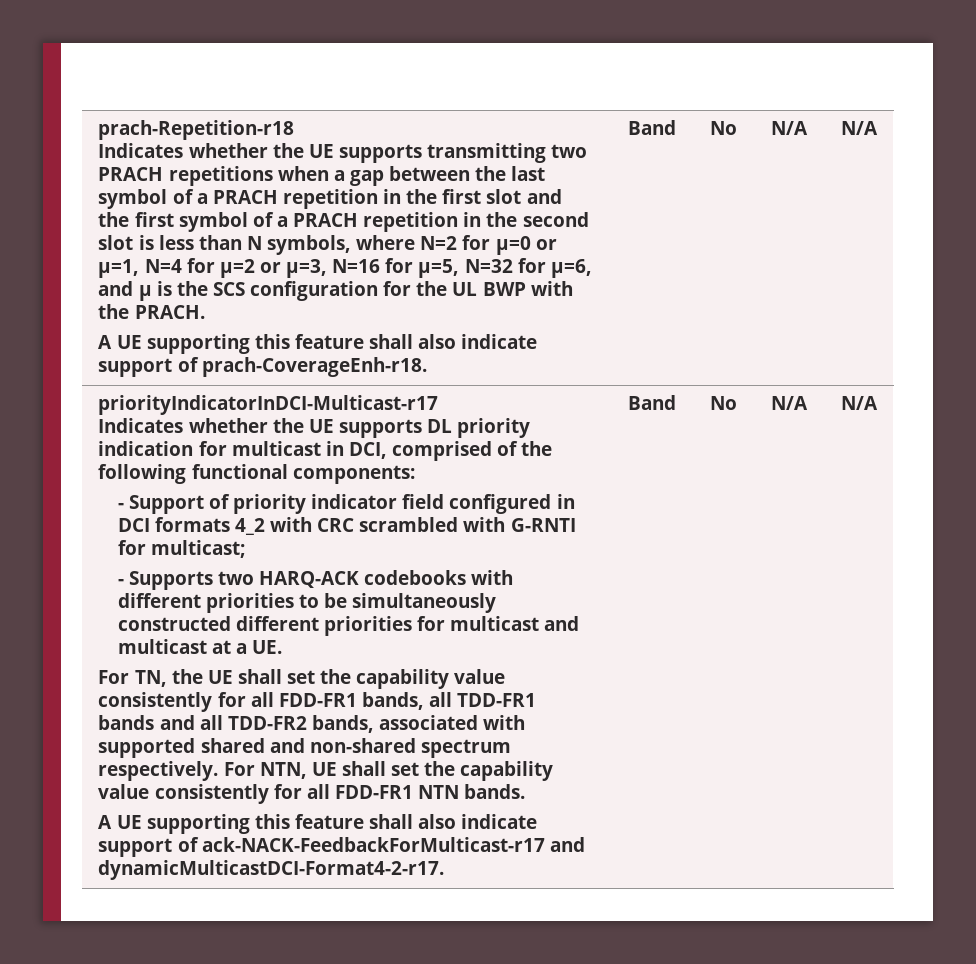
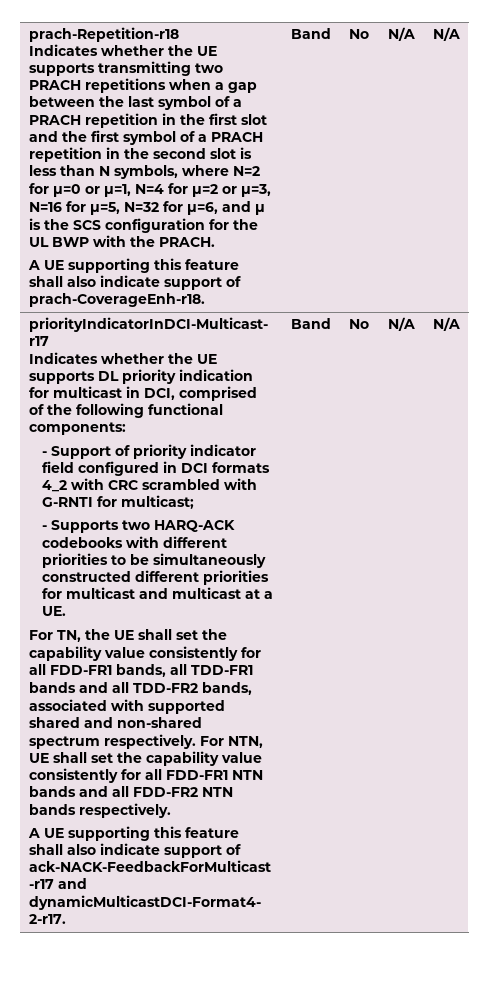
- For NTN, UE shall set the capability value consistently for all FDD-FR1 NTN bands.
+ For NTN, UE shall set the capability value consistently for all FDD-FR1 NTN bands and all FDD-FR2 NTN bands respectively.

